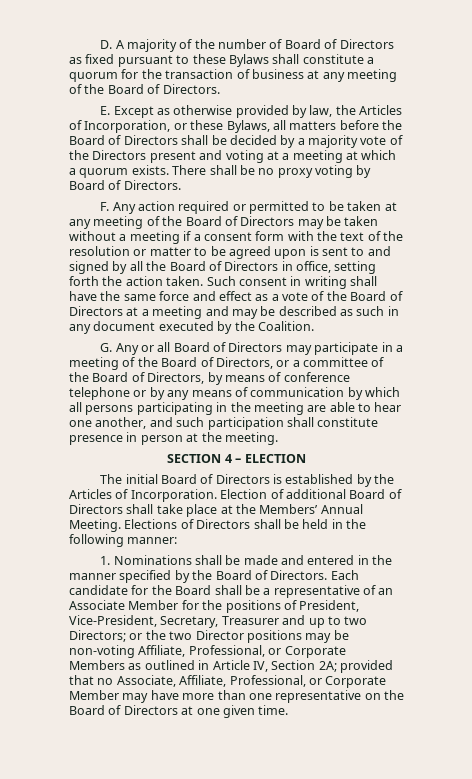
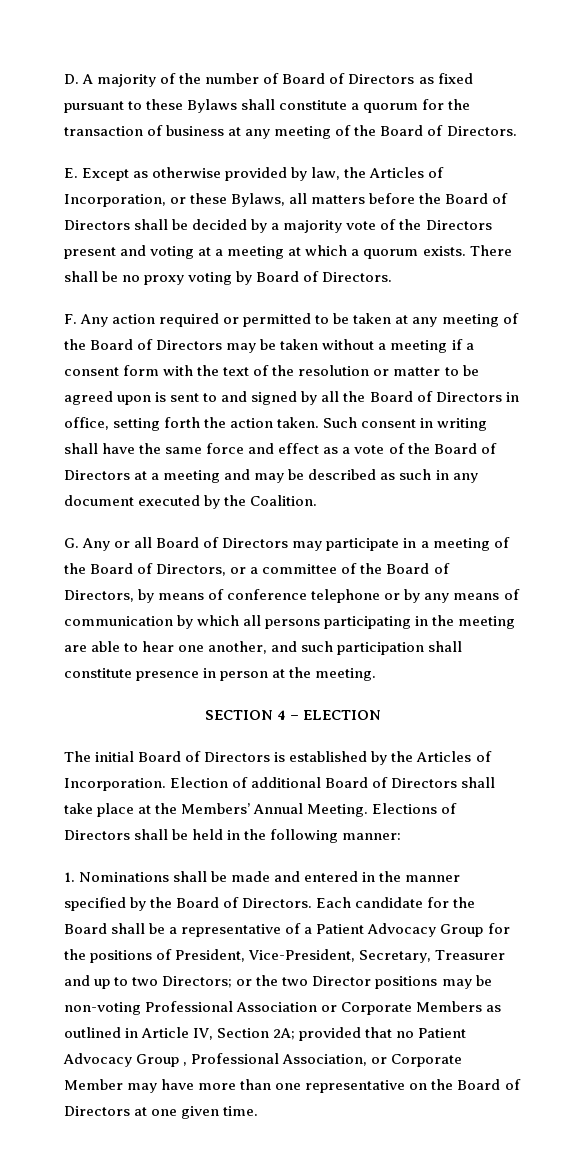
- Each candidate for the Board shall be a representative of an Associate Member for the positions of President, Vice-President, Secretary, Treasurer and up to two Directors;
+ Each candidate for the Board shall be a representative of a Patient Advocacy Group for the positions of President, Vice-President, Secretary, Treasurer and up to two Directors;
- or the two Director positions may be non-voting Affiliate, Professional, or Corporate Members as outlined in Article IV, Section 2A;
+ or the two Director positions may be non-voting Professional Association or Corporate Members as outlined in Article IV, Section 2A;
- provided that no Associate, Affiliate, Professional, or Corporate Member may have more than one representative on the Board of Directors at one given time.
+ provided that no Patient Advocacy Group , Professional Association, or Corporate Member may have more than one representative on the Board of Directors at one given time.

